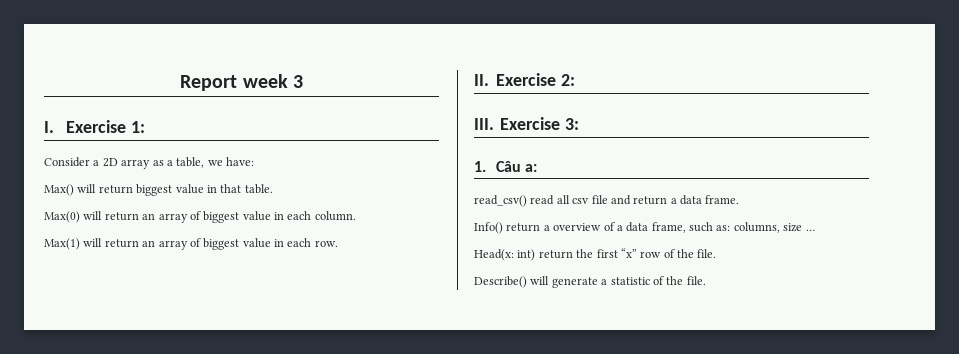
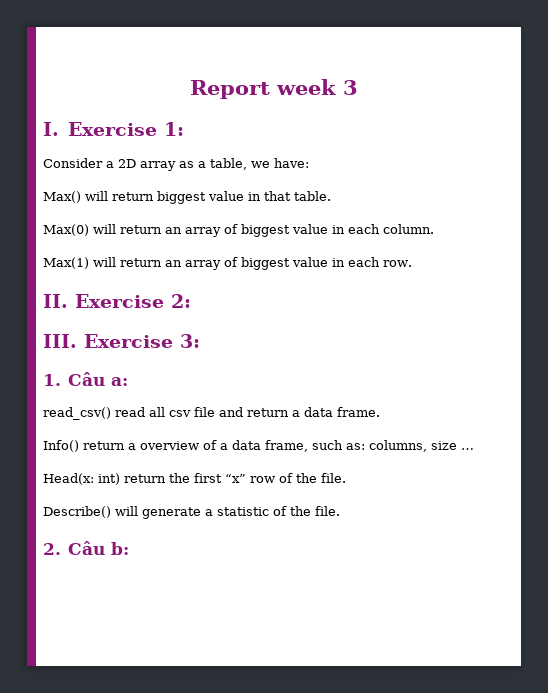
+ 2. Câu b:

